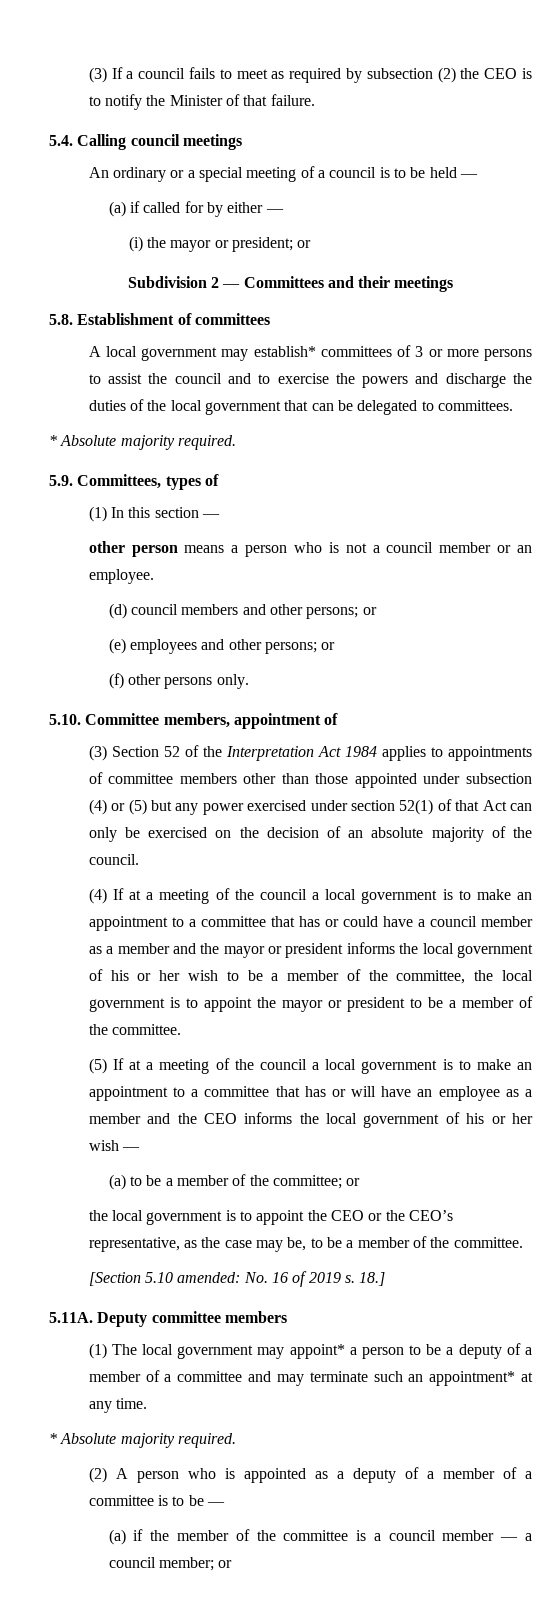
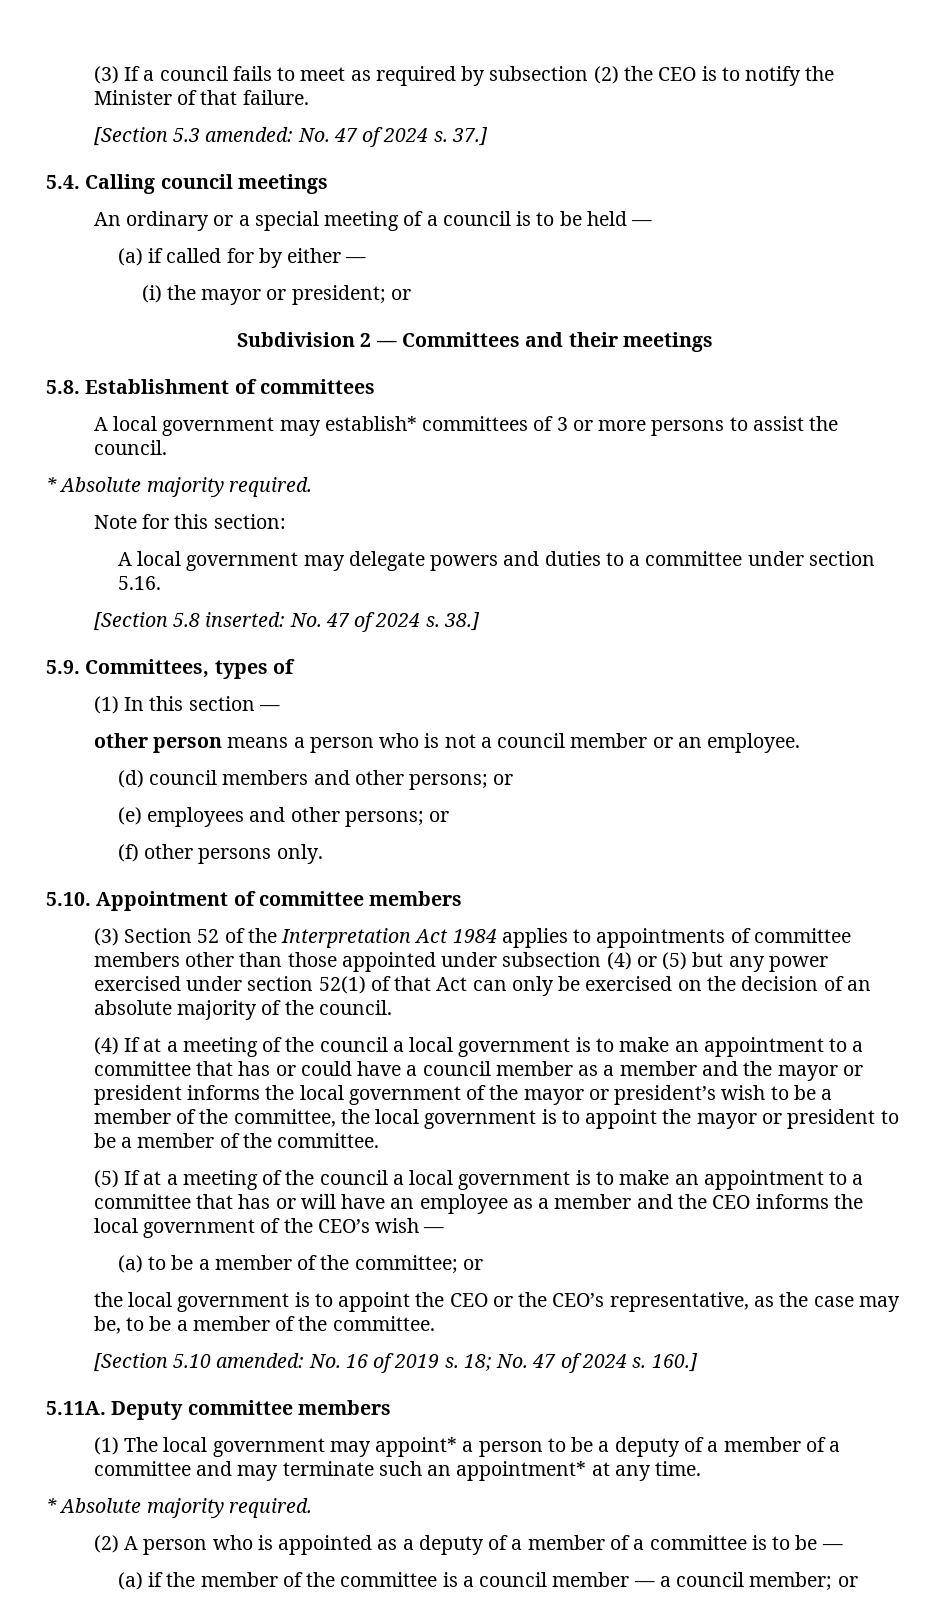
+ [Section 5.3 amended: No. 47 of 2024 s. 37.]
- A local government may establish* committees of 3 or more persons to assist the council and to exercise the powers and discharge the duties of the local government that can be delegated to committees.
+ A local government may establish* committees of 3 or more persons to assist the council.
  * Absolute majority required.
+ Note for this section:
+ A local government may delegate powers and duties to a committee under section 5.16.
+ [Section 5.8 inserted: No. 47 of 2024 s. 38.]
- 5.10. Committee members, appointment of
+ 5.10. Appointment of committee members
- (4) If at a meeting of the council a local government is to make an appointment to a committee that has or could have a council member as a member and the mayor or president informs the local government of his or her wish to be a member of the committee, the local government is to appoint the mayor or president to be a member of the committee.
+ (4) If at a meeting of the council a local government is to make an appointment to a committee that has or could have a council member as a member and the mayor or president informs the local government of the mayor or president’s wish to be a member of the committee, the local government is to appoint the mayor or president to be a member of the committee.
- (5) If at a meeting of the council a local government is to make an appointment to a committee that has or will have an employee as a member and the CEO informs the local government of his or her wish —
+ (5) If at a meeting of the council a local government is to make an appointment to a committee that has or will have an employee as a member and the CEO informs the local government of the CEO’s wish —
- 18.]
+ 18; No. 47 of 2024 s. 160.]

